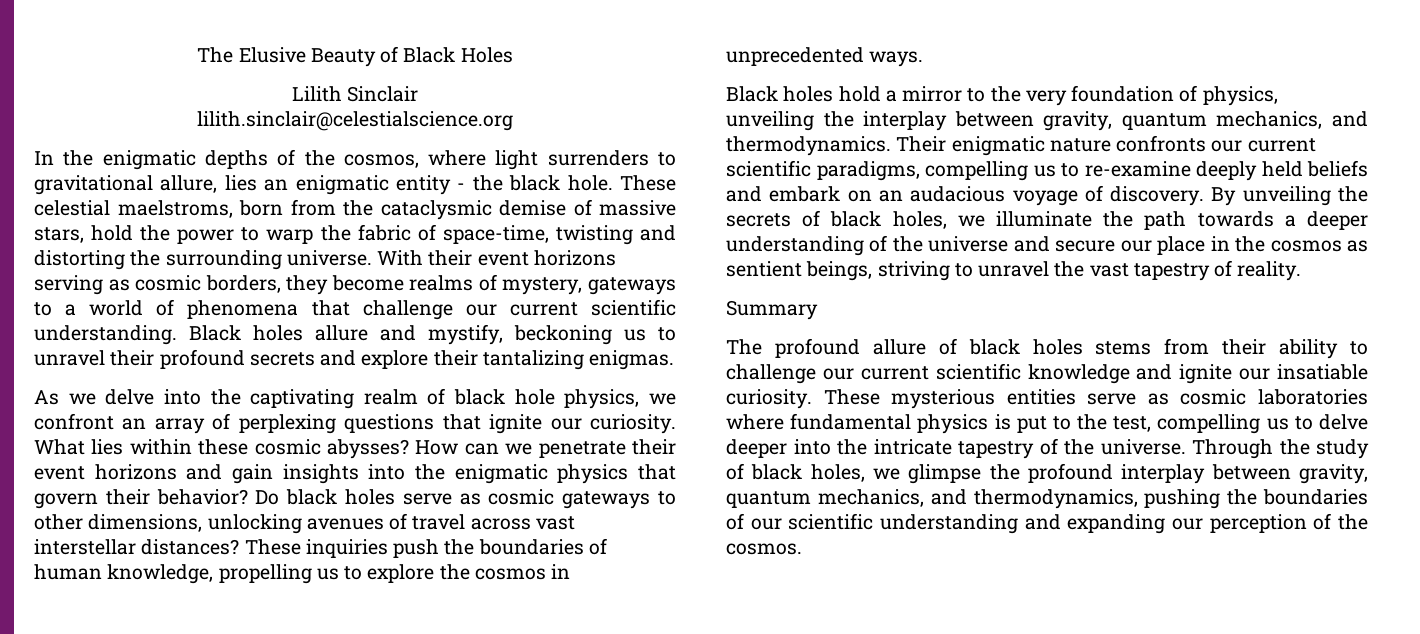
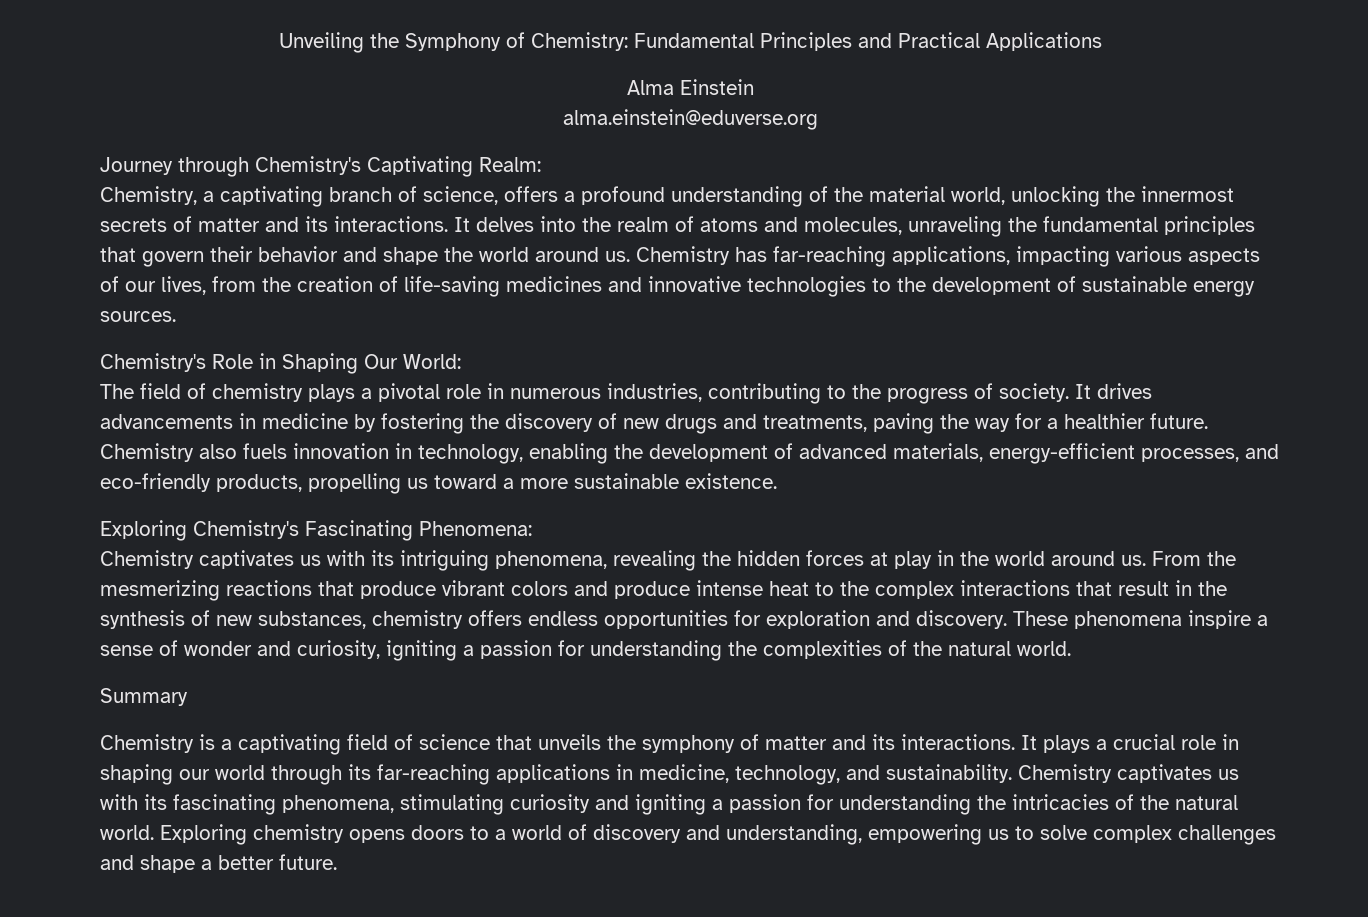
- The Elusive Beauty of Black Holes
- Lilith Sinclair
- lilith.sinclair@celestialscience.org
- In the enigmatic depths of the cosmos, where light surrenders to gravitational allure, lies an enigmatic entity - the black hole. These celestial maelstroms, born from the cataclysmic demise of massive stars, hold the power to warp the fabric of space-time, twisting and distorting the surrounding universe. With their event horizons serving as cosmic borders, they become realms of mystery, gateways to a world of phenomena that challenge our current scientific understanding. Black holes allure and mystify, beckoning us to unravel their profound secrets and explore their tantalizing enigmas.
- As we delve into the captivating realm of black hole physics, we confront an array of perplexing questions that ignite our curiosity. What lies within these cosmic abysses? How can we penetrate their event horizons and gain insights into the enigmatic physics that govern their behavior? Do black holes serve as cosmic gateways to other dimensions, unlocking avenues of travel across vast interstellar distances? These inquiries push the boundaries of human knowledge, propelling us to explore the cosmos in unprecedented ways.
- Black holes hold a mirror to the very foundation of physics, unveiling the interplay between gravity, quantum mechanics, and thermodynamics. Their enigmatic nature confronts our current scientific paradigms, compelling us to re-examine deeply held beliefs and embark on an audacious voyage of discovery. By unveiling the secrets of black holes, we illuminate the path towards a deeper understanding of the universe and secure our place in the cosmos as sentient beings, striving to unravel the vast tapestry of reality.
+ Unveiling the Symphony of Chemistry: Fundamental Principles and Practical Applications
+ Alma Einstein
+ alma.einstein@eduverse.org
+ Journey through Chemistry's Captivating Realm:
+ Chemistry, a captivating branch of science, offers a profound understanding of the material world, unlocking the innermost secrets of matter and its interactions. It delves into the realm of atoms and molecules, unraveling the fundamental principles that govern their behavior and shape the world around us. Chemistry has far-reaching applications, impacting various aspects of our lives, from the creation of life-saving medicines and innovative technologies to the development of sustainable energy sources.
+ Chemistry's Role in Shaping Our World:
+ The field of chemistry plays a pivotal role in numerous industries, contributing to the progress of society. It drives advancements in medicine by fostering the discovery of new drugs and treatments, paving the way for a healthier future. Chemistry also fuels innovation in technology, enabling the development of advanced materials, energy-efficient processes, and eco-friendly products, propelling us toward a more sustainable existence.
+ Exploring Chemistry's Fascinating Phenomena:
+ Chemistry captivates us with its intriguing phenomena, revealing the hidden forces at play in the world around us. From the mesmerizing reactions that produce vibrant colors and produce intense heat to the complex interactions that result in the synthesis of new substances, chemistry offers endless opportunities for exploration and discovery. These phenomena inspire a sense of wonder and curiosity, igniting a passion for understanding the complexities of the natural world.
  Summary
- The profound allure of black holes stems from their ability to challenge our current scientific knowledge and ignite our insatiable curiosity. These mysterious entities serve as cosmic laboratories where fundamental physics is put to the test, compelling us to delve deeper into the intricate tapestry of the universe. Through the study of black holes, we glimpse the profound interplay between gravity, quantum mechanics, and thermodynamics, pushing the boundaries of our scientific understanding and expanding our perception of the cosmos.
+ Chemistry is a captivating field of science that unveils the symphony of matter and its interactions. It plays a crucial role in shaping our world through its far-reaching applications in medicine, technology, and sustainability. Chemistry captivates us with its fascinating phenomena, stimulating curiosity and igniting a passion for understanding the intricacies of the natural world. Exploring chemistry opens doors to a world of discovery and understanding, empowering us to solve complex challenges and shape a better future.

